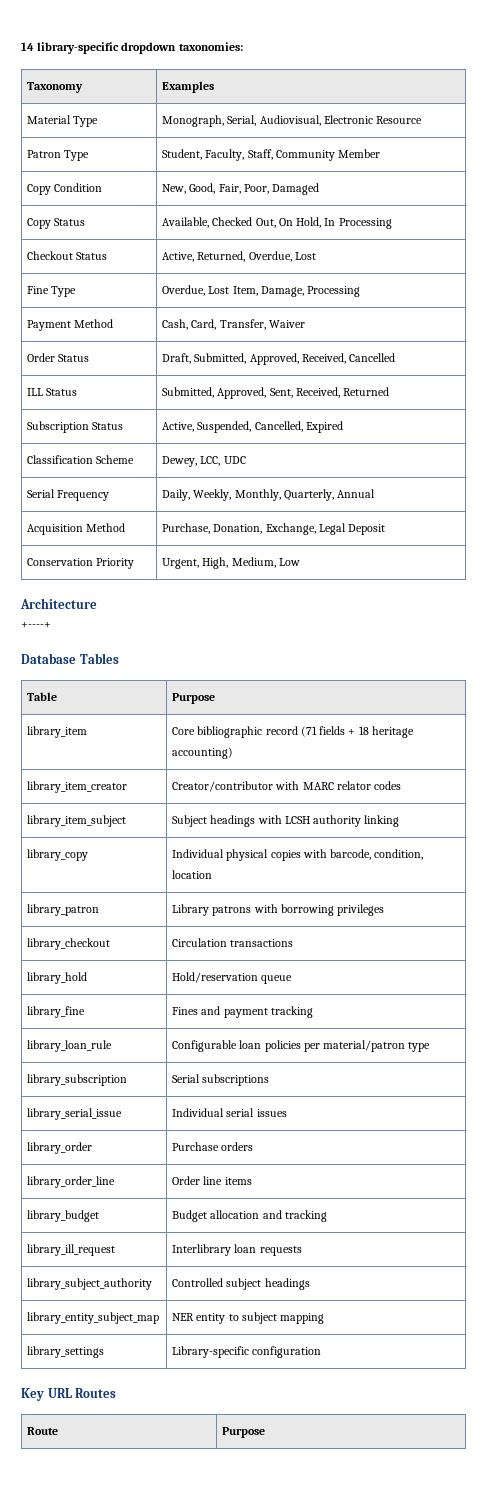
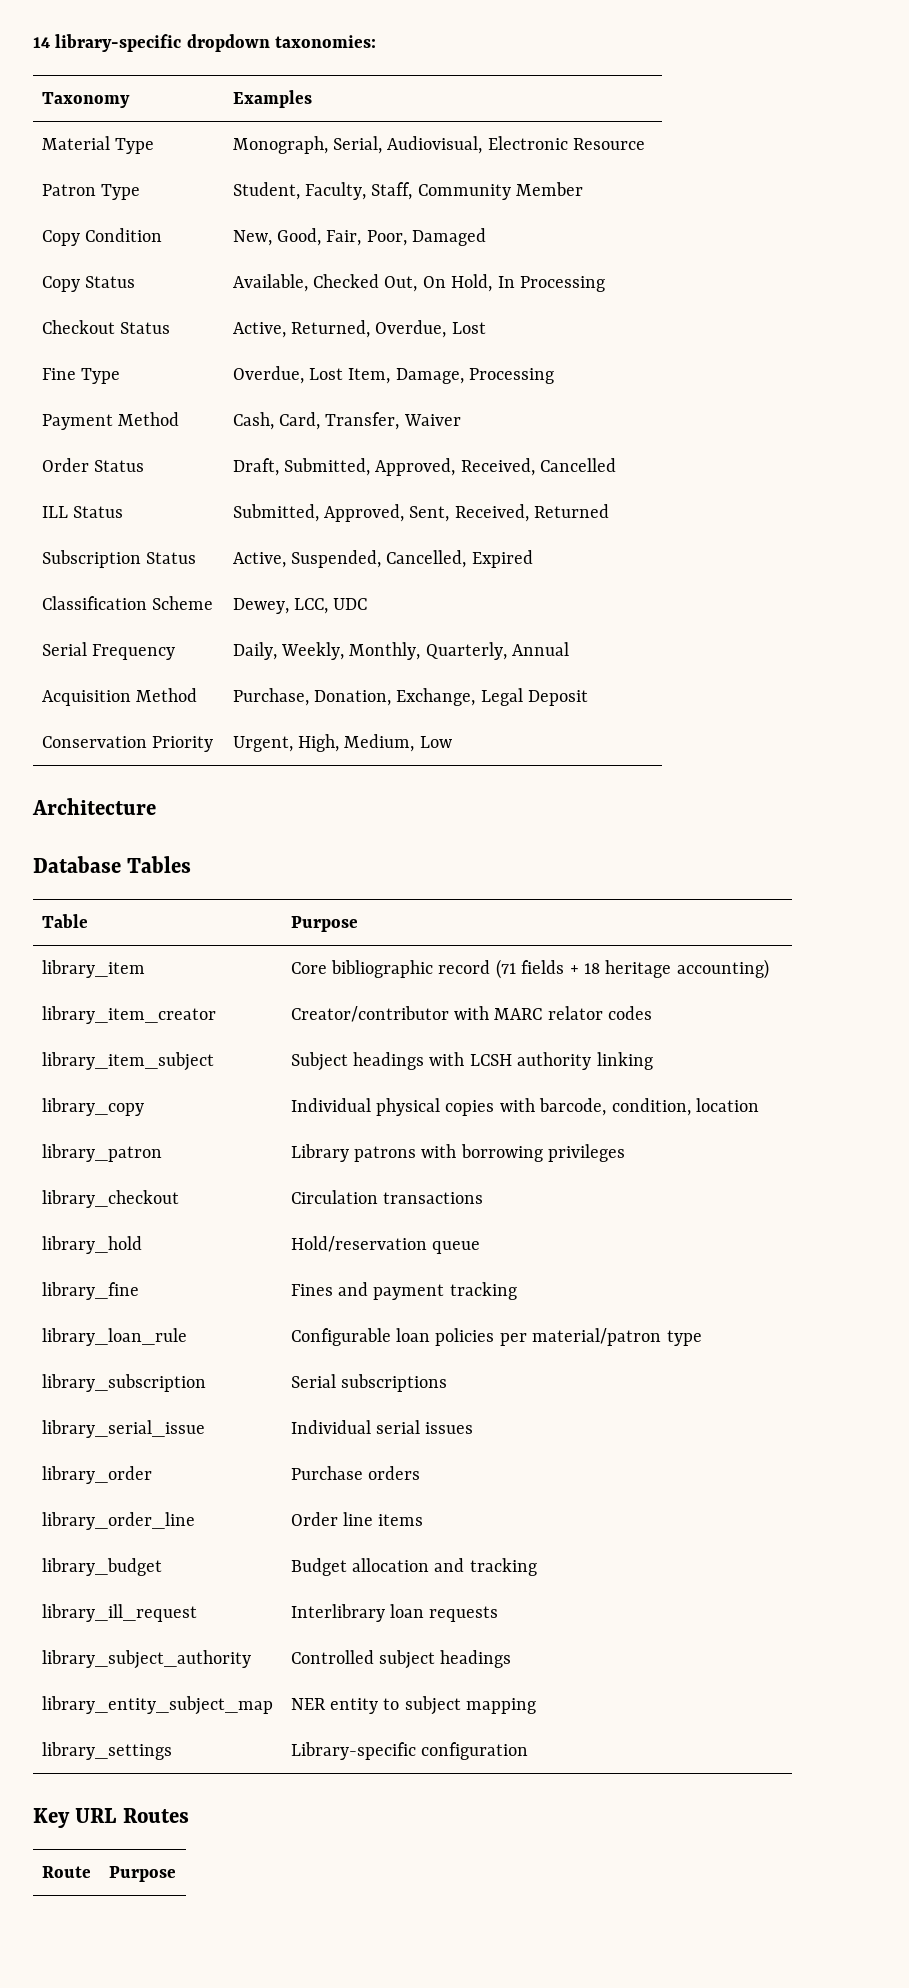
- +----+

